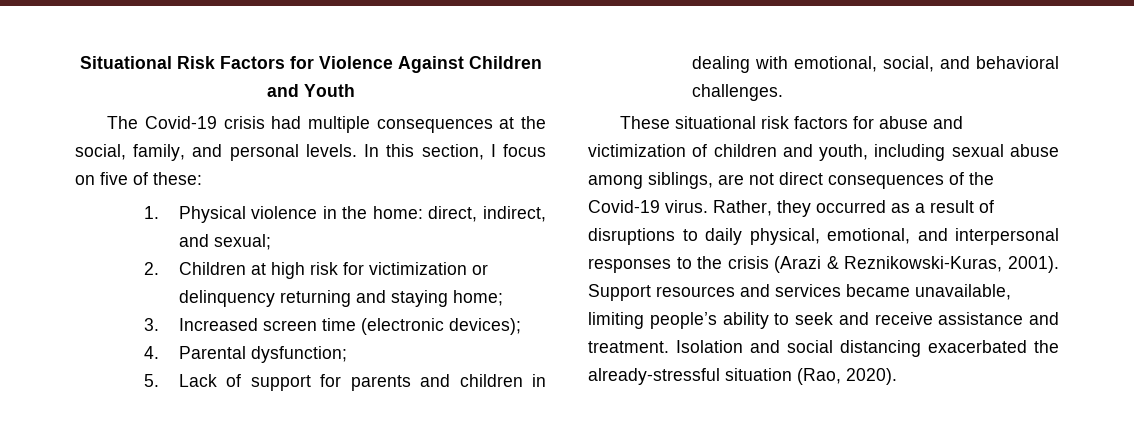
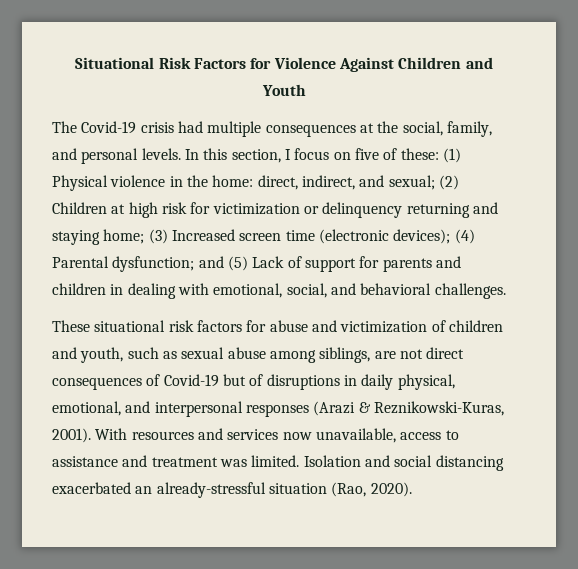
- In this section, I focus on five of these:
- 1. Physical violence in the home: direct, indirect, and sexual;
- 2. Children at high risk for victimization or delinquency returning and staying home;
- 3. Increased screen time (electronic devices);
- 4. Parental dysfunction;
- 5. Lack of support for parents and children in dealing with emotional, social, and behavioral challenges.
+ In this section, I focus on five of these: (1) Physical violence in the home: direct, indirect, and sexual; (2) Children at high risk for victimization or delinquency returning and staying home; (3) Increased screen time (electronic devices); (4) Parental dysfunction; and (5) Lack of support for parents and children in dealing with emotional, social, and behavioral challenges.
- These situational risk factors for abuse and victimization of children and youth, including sexual abuse among siblings, are not direct consequences of the Covid-19 virus. Rather, they occurred as a result of disruptions to daily physical, emotional, and interpersonal responses to the crisis (Arazi & Reznikowski-Kuras, 2001).
+ These situational risk factors for abuse and victimization of children and youth, such as sexual abuse among siblings, are not direct consequences of Covid-19 but of disruptions in daily physical, emotional, and interpersonal responses (Arazi & Reznikowski-Kuras, 2001).
- Support resources and services became unavailable, limiting people’s ability to seek and receive assistance and treatment.
+ With resources and services now unavailable, access to assistance and treatment was limited.
- Isolation and social distancing exacerbated the already-stressful situation (Rao, 2020).
+ Isolation and social distancing exacerbated an already-stressful situation (Rao, 2020).

